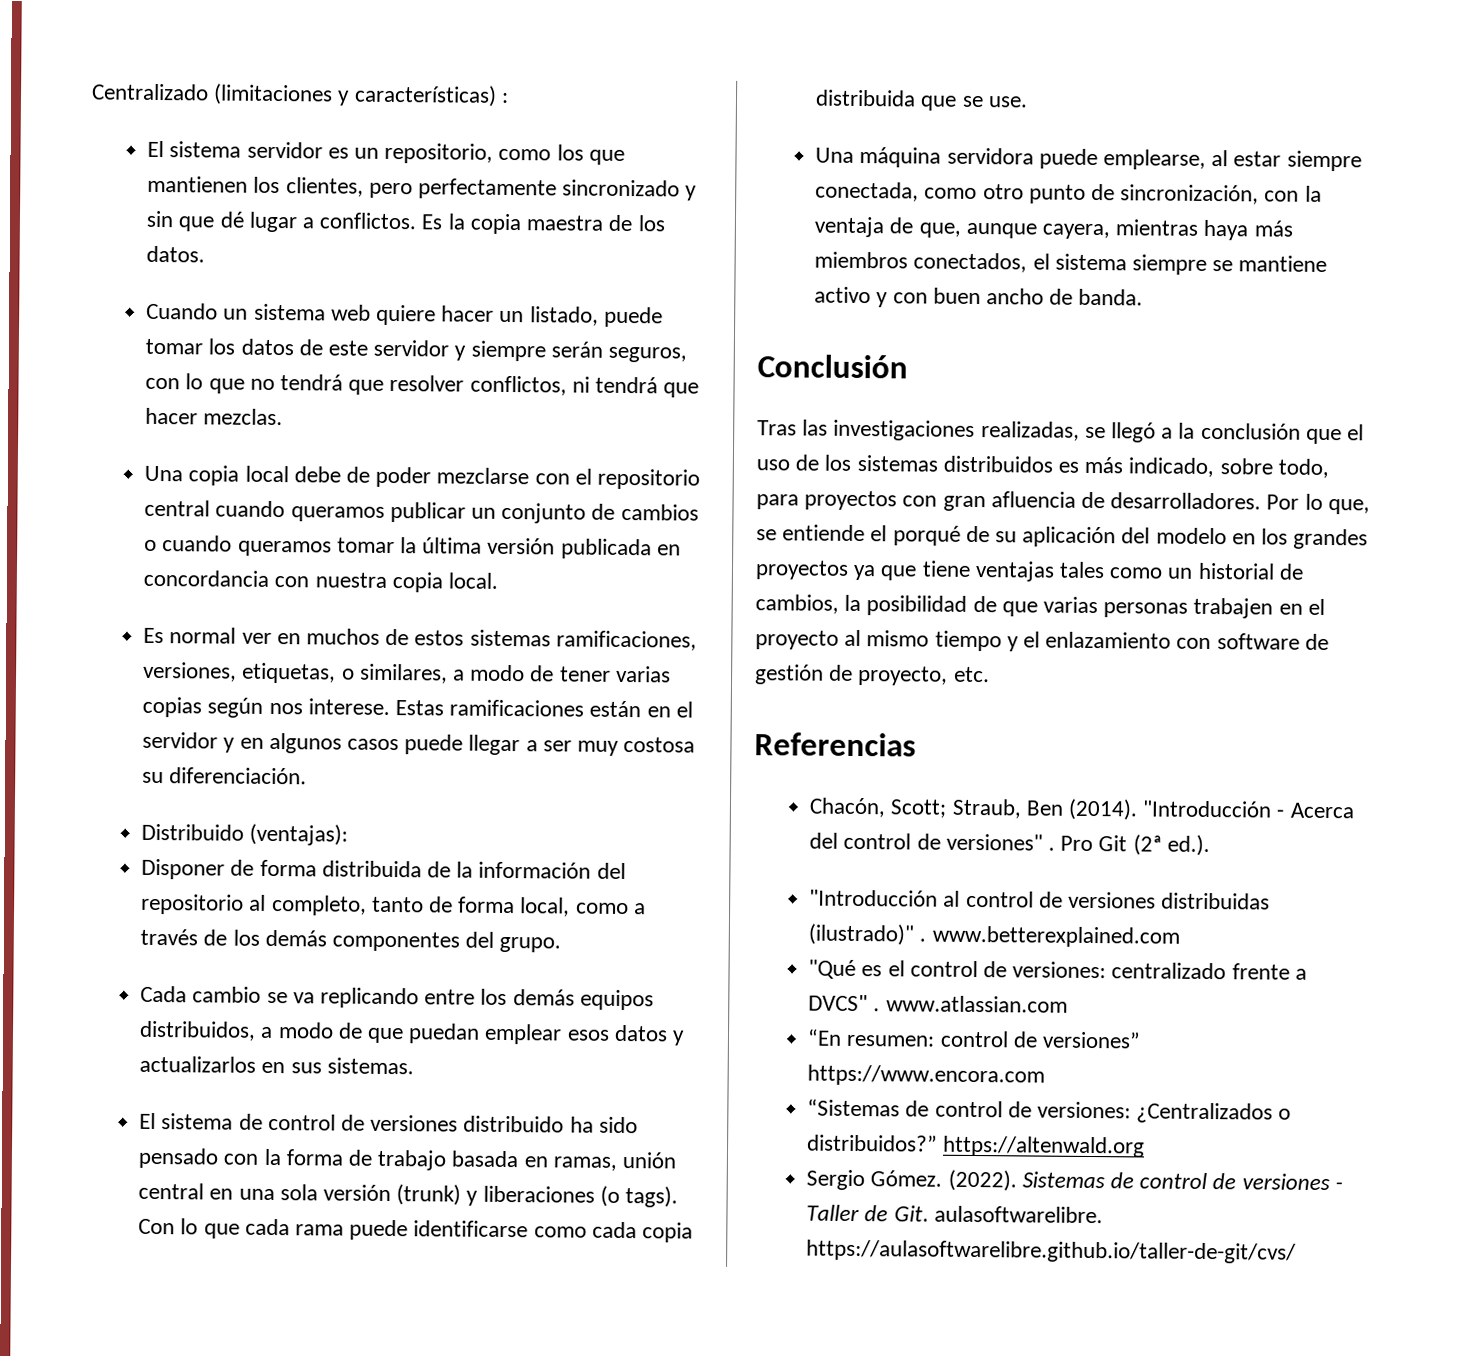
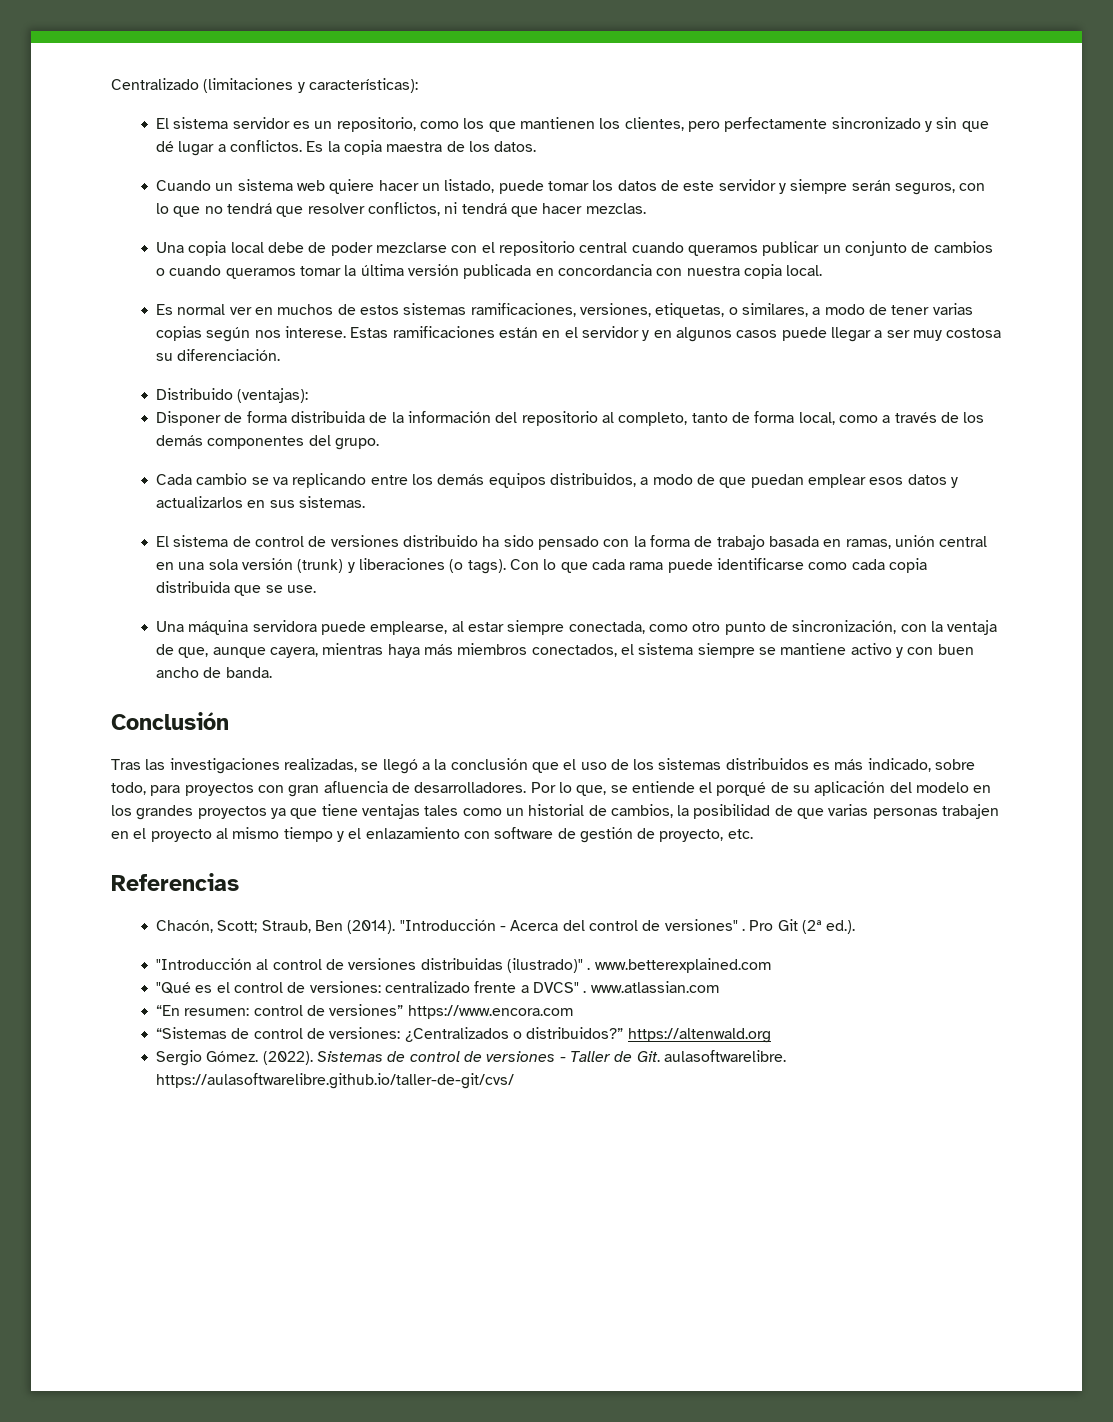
- Centralizado (limitaciones y características) :
+ Centralizado (limitaciones y características):

